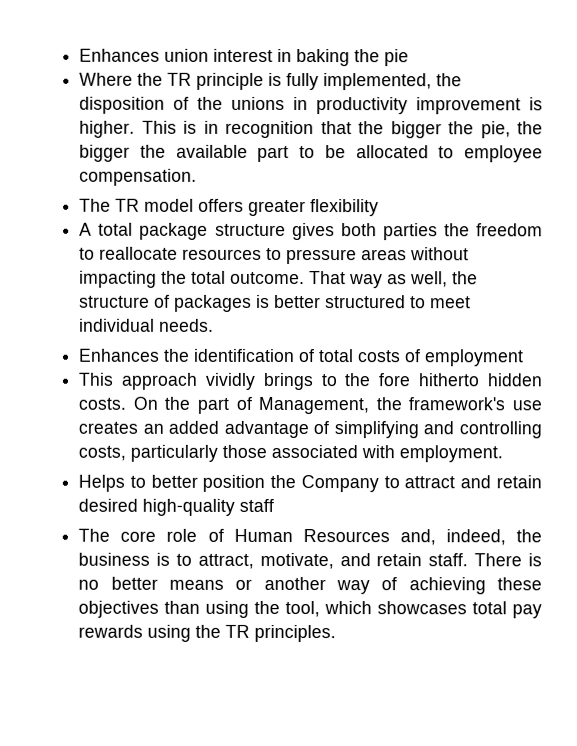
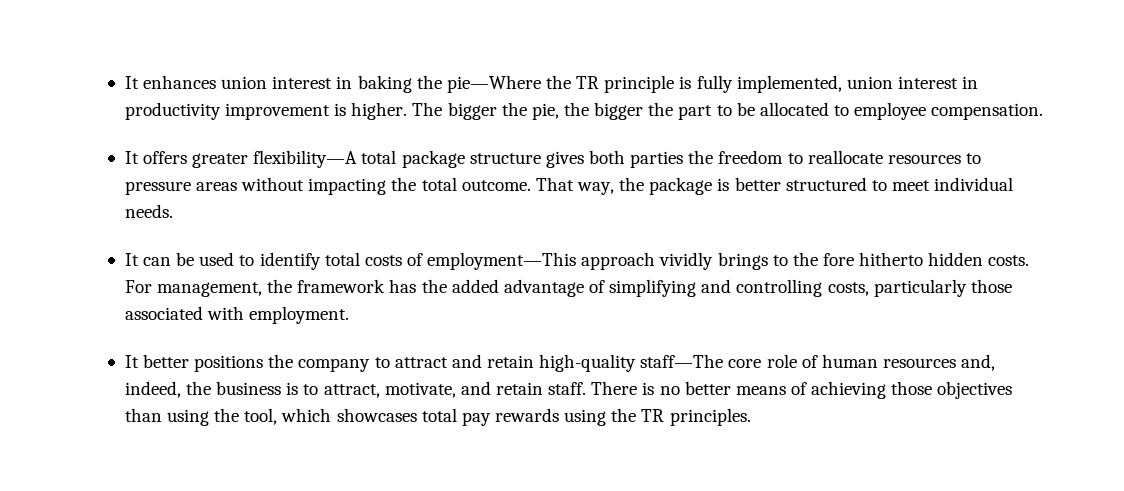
- Enhances union interest in baking the pie
- Where the TR principle is fully implemented, the disposition of the unions in productivity improvement is higher.
+ It enhances union interest in baking the pie—Where the TR principle is fully implemented, union interest in productivity improvement is higher.
- This is in recognition that the bigger the pie, the bigger the available part to be allocated to employee compensation.
+ The bigger the pie, the bigger the part to be allocated to employee compensation.
- The TR model offers greater flexibility
- A total package structure gives both parties the freedom to reallocate resources to pressure areas without impacting the total outcome.
+ It offers greater flexibility—A total package structure gives both parties the freedom to reallocate resources to pressure areas without impacting the total outcome.
- That way as well, the structure of packages is better structured to meet individual needs.
+ That way, the package is better structured to meet individual needs.
- Enhances the identification of total costs of employment
- This approach vividly brings to the fore hitherto hidden costs.
+ It can be used to identify total costs of employment—This approach vividly brings to the fore hitherto hidden costs.
- On the part of Management, the framework's use creates an added advantage of simplifying and controlling costs, particularly those associated with employment.
+ For management, the framework has the added advantage of simplifying and controlling costs, particularly those associated with employment.
- Helps to better position the Company to attract and retain desired high-quality staff
- The core role of Human Resources and, indeed, the business is to attract, motivate, and retain staff.
+ It better positions the company to attract and retain high-quality staff—The core role of human resources and, indeed, the business is to attract, motivate, and retain staff.
- There is no better means or another way of achieving these objectives than using the tool, which showcases total pay rewards using the TR principles.
+ There is no better means of achieving those objectives than using the tool, which showcases total pay rewards using the TR principles.

